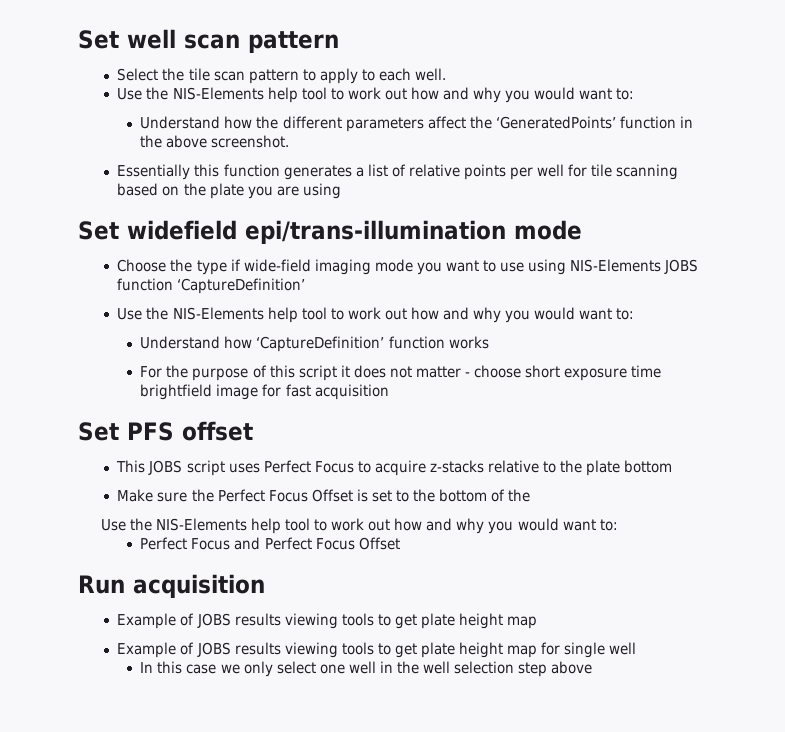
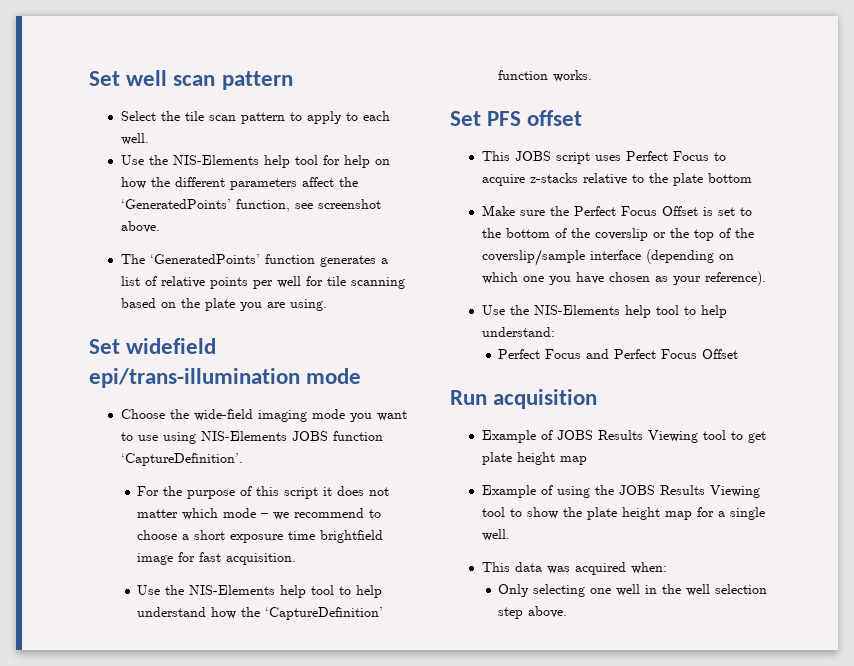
  Select the tile scan pattern to apply to each well.
- Use the NIS-Elements help tool to work out how and why you would want to:
- Understand how the different parameters affect the ‘GeneratedPoints’ function in the above screenshot.
- Essentially this function generates a list of relative points per well for tile scanning based on the plate you are using
+ Use the NIS-Elements help tool for help on how the different parameters affect the ‘GeneratedPoints’ function, see screenshot above.
+ The ‘GeneratedPoints’ function generates a list of relative points per well for tile scanning based on the plate you are using.
- Choose the type if wide-field imaging mode you want to use using NIS-Elements JOBS function ‘CaptureDefinition’
- Use the NIS-Elements help tool to work out how and why you would want to:
- Understand how ‘CaptureDefinition’ function works
+ Choose the wide-field imaging mode you want to use using NIS-Elements JOBS function ‘CaptureDefinition’.
- For the purpose of this script it does not matter - choose short exposure time brightfield image for fast acquisition
+ For the purpose of this script it does not matter which mode – we recommend to choose a short exposure time brightfield image for fast acquisition.
+ Use the NIS-Elements help tool to help understand how the ‘CaptureDefinition’ function works.
- Make sure the Perfect Focus Offset is set to the bottom of the
- Use the NIS-Elements help tool to work out how and why you would want to:
+ Make sure the Perfect Focus Offset is set to the bottom of the coverslip or the top of the coverslip/sample interface (depending on which one you have chosen as your reference).
+ Use the NIS-Elements help tool to help understand:
  Run acquisition
- Example of JOBS results viewing tools to get plate height map
+ Example of JOBS Results Viewing tool to get plate height map
- Example of JOBS results viewing tools to get plate height map for single well
- In this case we only select one well in the well selection step above
+ Example of using the JOBS Results Viewing tool to show the plate height map for a single well.
+ This data was acquired when:
+ Only selecting one well in the well selection step above.

